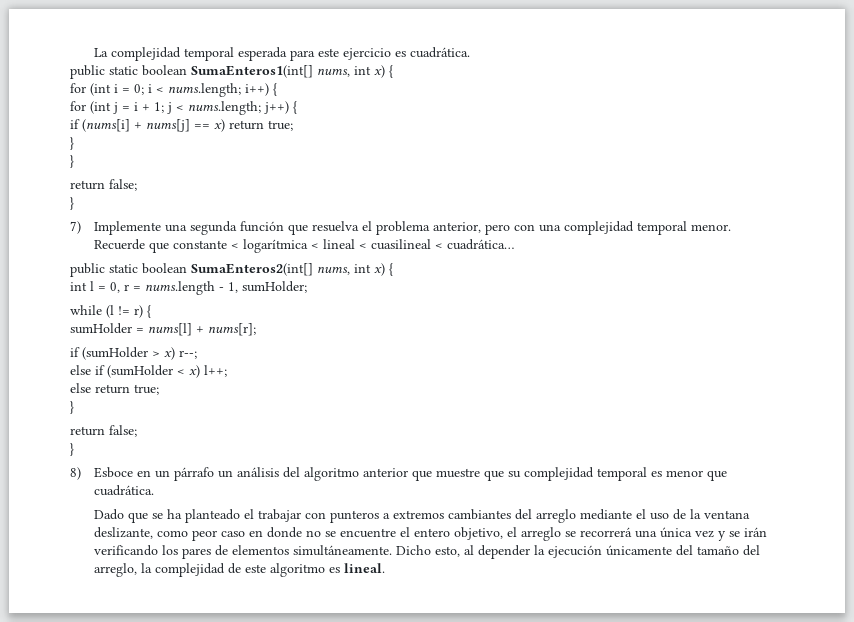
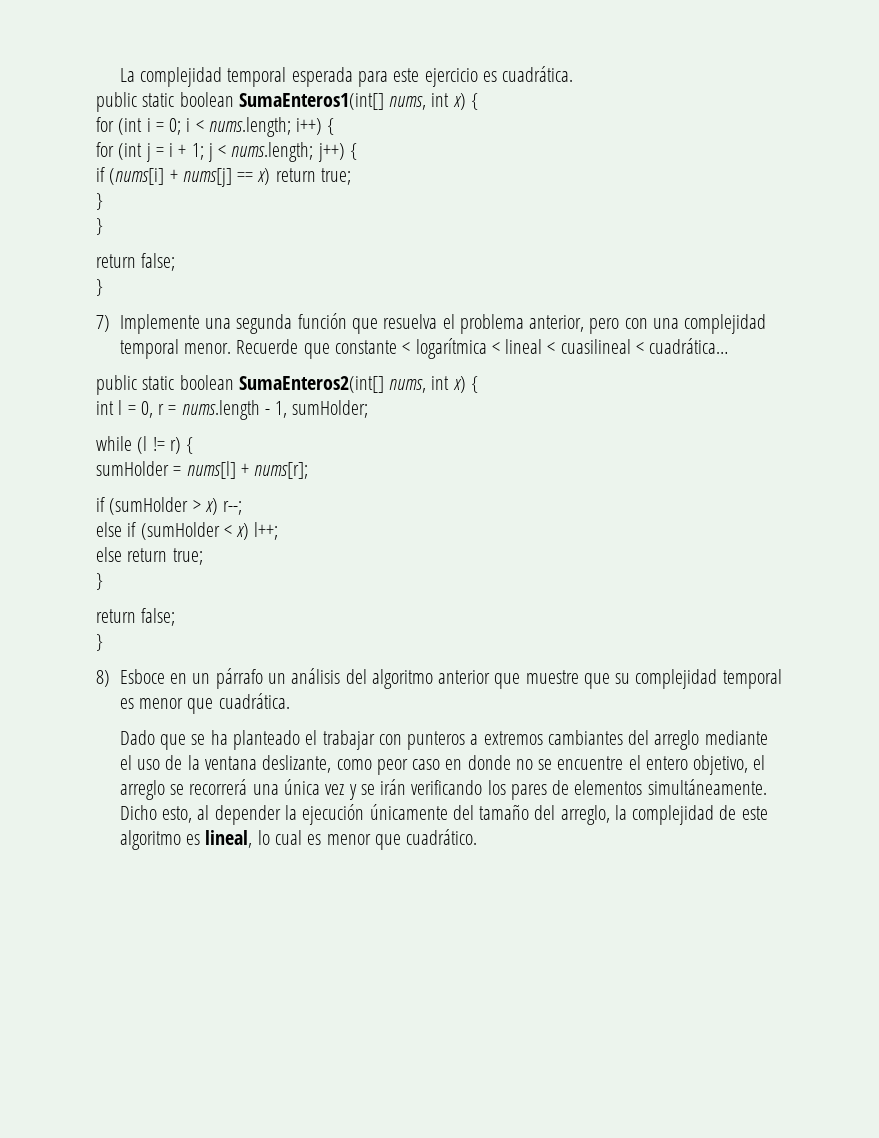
- Dicho esto, al depender la ejecución únicamente del tamaño del arreglo, la complejidad de este algoritmo es lineal.
+ Dicho esto, al depender la ejecución únicamente del tamaño del arreglo, la complejidad de este algoritmo es lineal, lo cual es menor que cuadrático.

